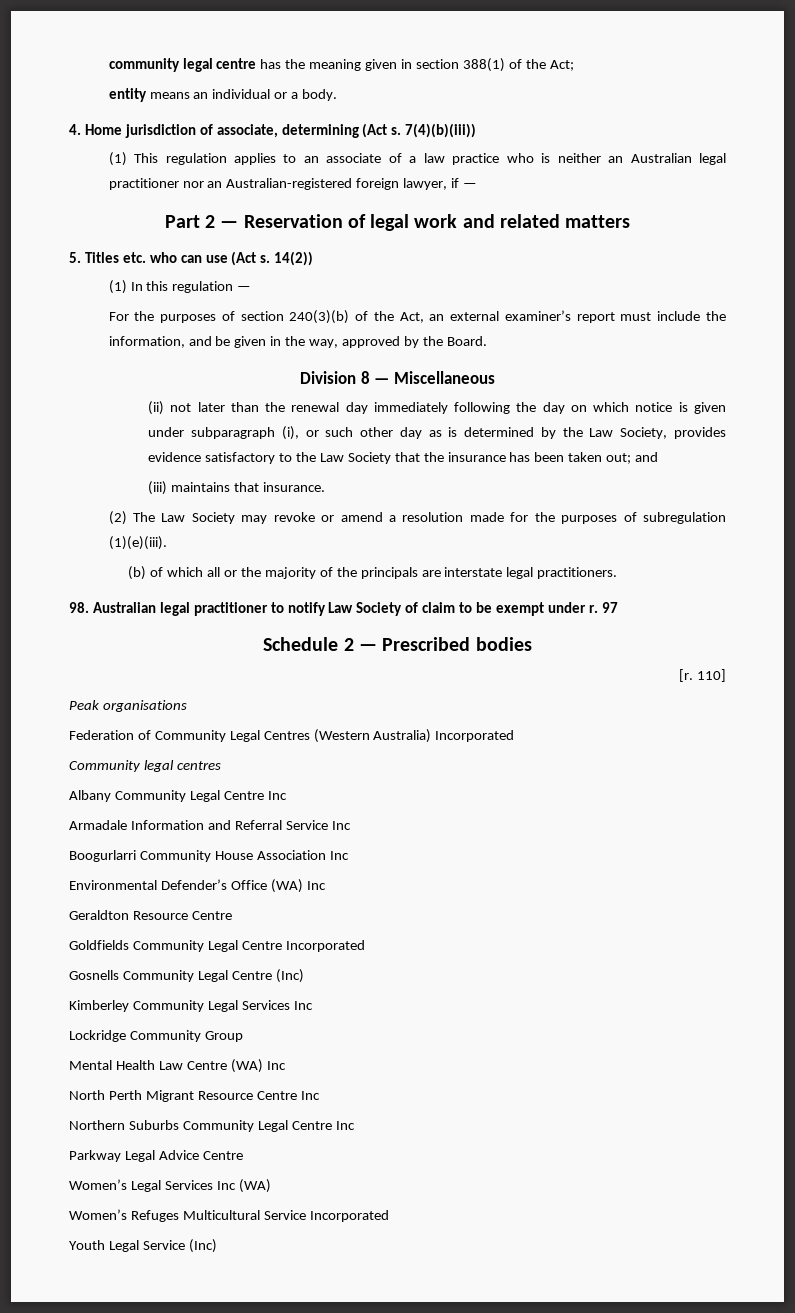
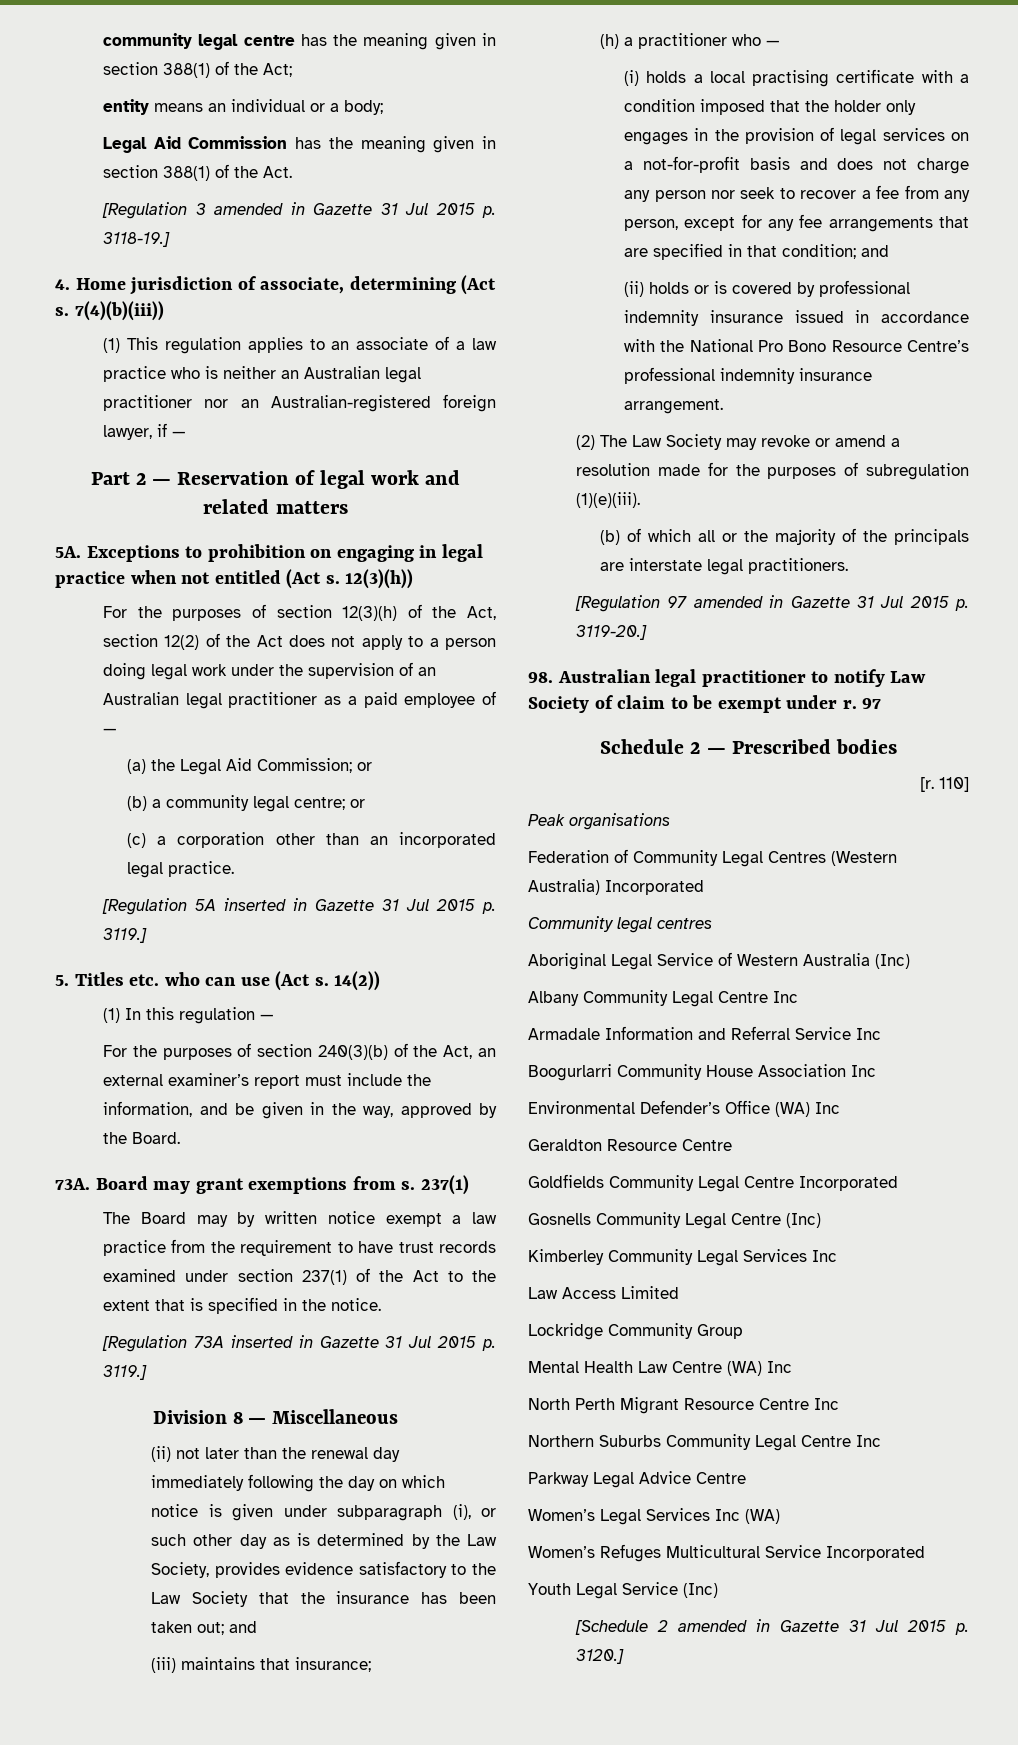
- entity means an individual or a body.
+ entity means an individual or a body;
+ Legal Aid Commission has the meaning given in section 388(1) of the Act.
+ [Regulation 3 amended in Gazette 31 Jul 2015 p. 3118-19.]
+ 5A. Exceptions to prohibition on engaging in legal practice when not entitled (Act s. 12(3)(h))
+ For the purposes of section 12(3)(h) of the Act, section 12(2) of the Act does not apply to a person doing legal work under the supervision of an Australian legal practitioner as a paid employee of —
+ (a) the Legal Aid Commission; or
+ (b) a community legal centre; or
+ (c) a corporation other than an incorporated legal practice.
+ [Regulation 5A inserted in Gazette 31 Jul 2015 p. 3119.]
+ 73A. Board may grant exemptions from s. 237(1)
+ The Board may by written notice exempt a law practice from the requirement to have trust records examined under section 237(1) of the Act to the extent that is specified in the notice.
+ [Regulation 73A inserted in Gazette 31 Jul 2015 p. 3119.]
- (iii) maintains that insurance.
+ (iii) maintains that insurance;
+ (h) a practitioner who —
+ (i) holds a local practising certificate with a condition imposed that the holder only engages in the provision of legal services on a not-for-profit basis and does not charge any person nor seek to recover a fee from any person, except for any fee arrangements that are specified in that condition; and
+ (ii) holds or is covered by professional indemnity insurance issued in accordance with the National Pro Bono Resource Centre’s professional indemnity insurance arrangement.
+ [Regulation 97 amended in Gazette 31 Jul 2015 p. 3119-20.]
+ Aboriginal Legal Service of Western Australia (Inc)
+ Law Access Limited
+ [Schedule 2 amended in Gazette 31 Jul 2015 p. 3120.]

